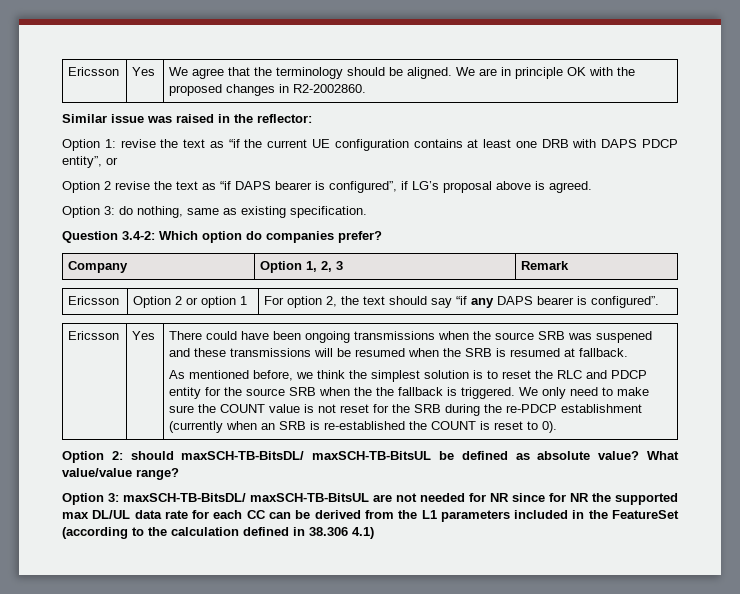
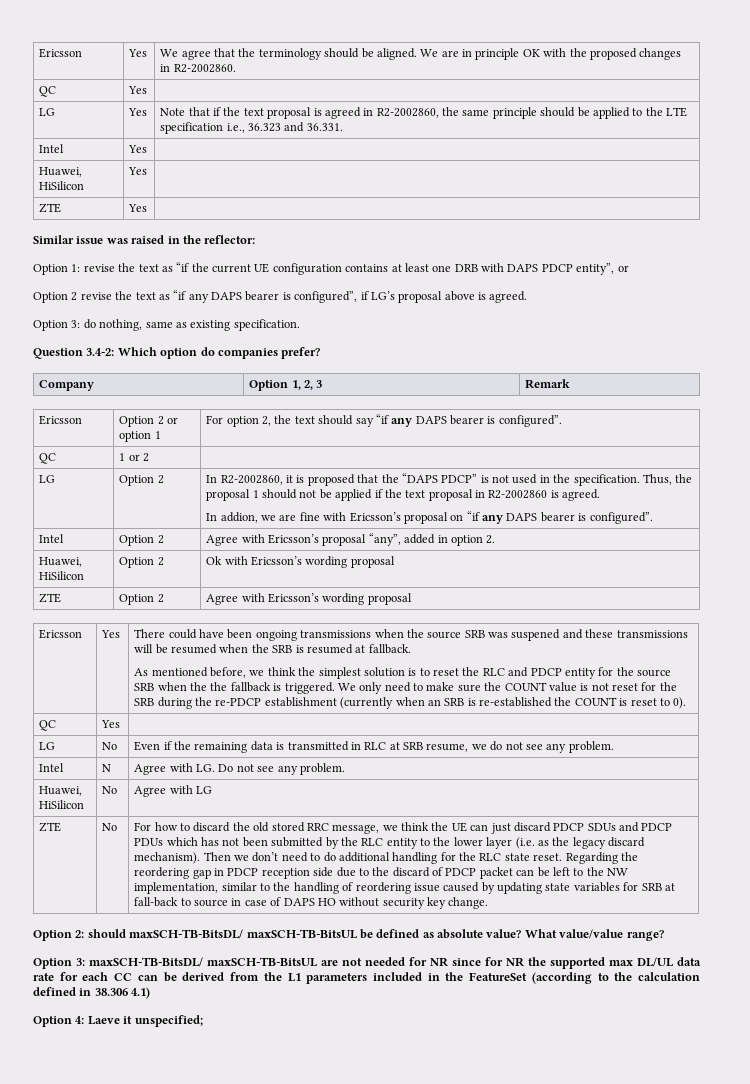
  Ericsson | Yes | We agree that the terminology should be aligned. We are in principle OK with the proposed changes in R2-2002860.
+ QC | Yes |
+ LG | Yes | Note that if the text proposal is agreed in R2-2002860, the same principle should be applied to the LTE specification i.e., 36.323 and 36.331.
+ Intel | Yes |
+ Huawei, HiSilicon | Yes |
+ ZTE | Yes |
- Option 2 revise the text as “if DAPS bearer is configured”, if LG’s proposal above is agreed.
+ Option 2 revise the text as “if any DAPS bearer is configured”, if LG’s proposal above is agreed.
+ QC | 1 or 2 |
+ LG | Option 2 | In R2-2002860, it is proposed that the “DAPS PDCP” is not used in the specification. Thus, the proposal 1 should not be applied if the text proposal in R2-2002860 is agreed.
+ In addion, we are fine with Ericsson’s proposal on “if any DAPS bearer is configured”.
+ Intel | Option 2 | Agree with Ericsson’s proposal “any”, added in option 2.
+ Huawei, HiSilicon | Option 2 | Ok with Ericsson’s wording proposal
+ ZTE | Option 2 | Agree with Ericsson’s wording proposal
  We only need to make sure the COUNT value is not reset for the SRB during the re-PDCP establishment (currently when an SRB is re-established the COUNT is reset to 0).
+ QC | Yes |
+ LG | No | Even if the remaining data is transmitted in RLC at SRB resume, we do not see any problem.
+ Intel | N | Agree with LG. Do not see any problem.
+ Huawei, HiSilicon | No | Agree with LG
+ ZTE | No | For how to discard the old stored RRC message, we think the UE can just discard PDCP SDUs and PDCP PDUs which has not been submitted by the RLC entity to the lower layer (i.e. as the legacy discard mechanism). Then we don’t need to do additional handling for the RLC state reset. Regarding the reordering gap in PDCP reception side due to the discard of PDCP packet can be left to the NW implementation, similar to the handling of reordering issue caused by updating state variables for SRB at fall-back to source in case of DAPS HO without security key change.
+ Option 4: Laeve it unspecified;

